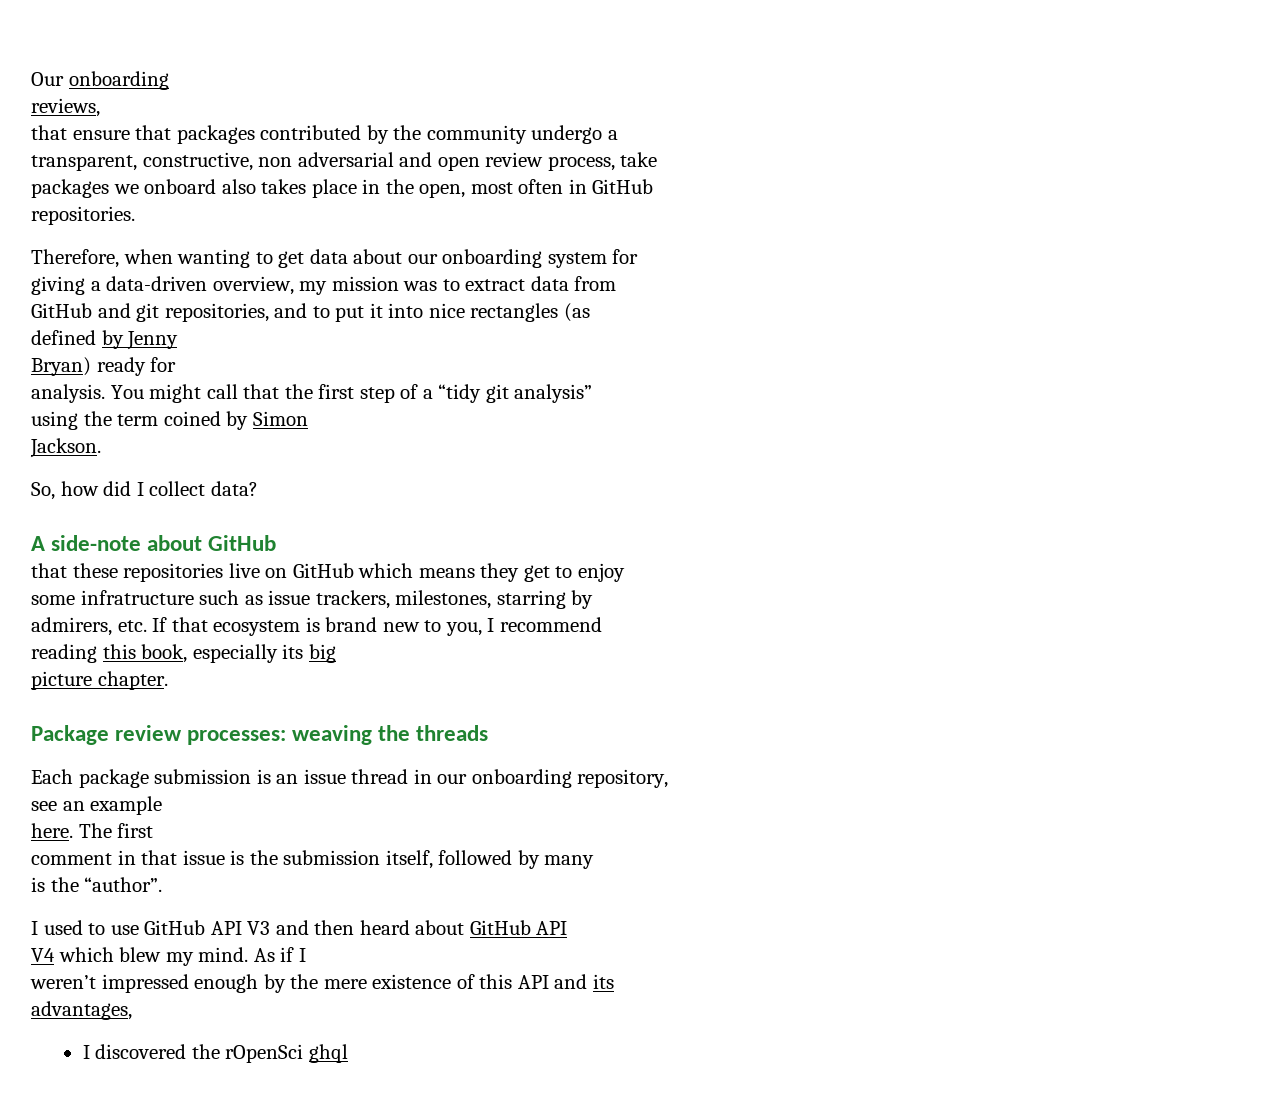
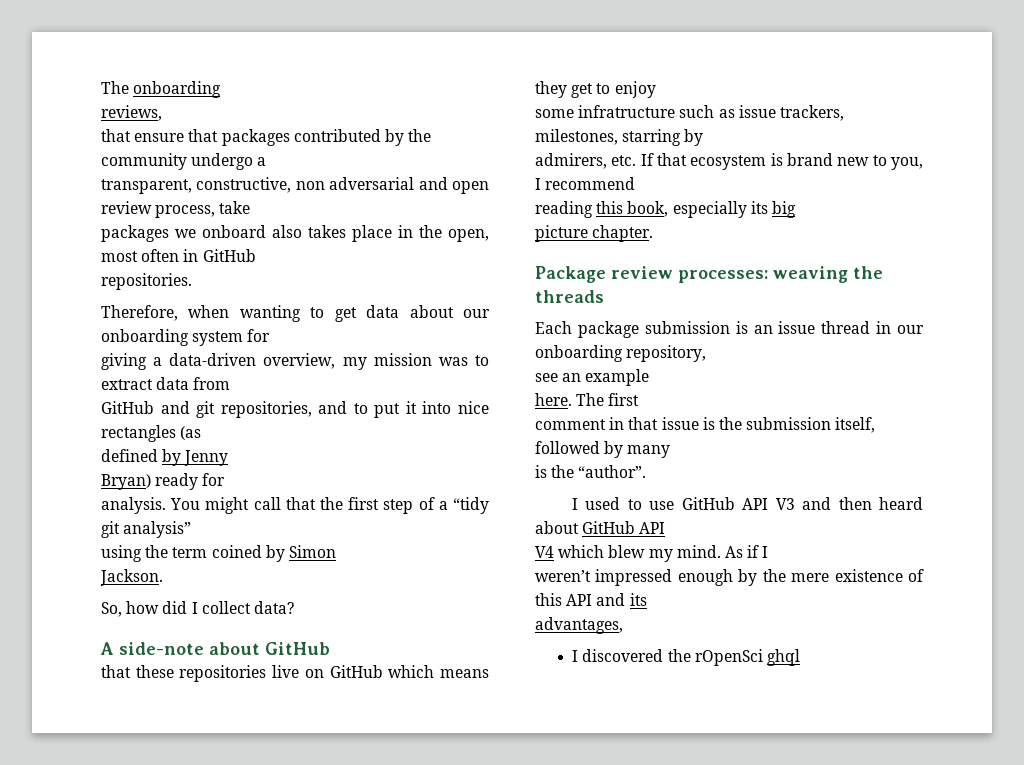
- Our onboarding
+ The onboarding

